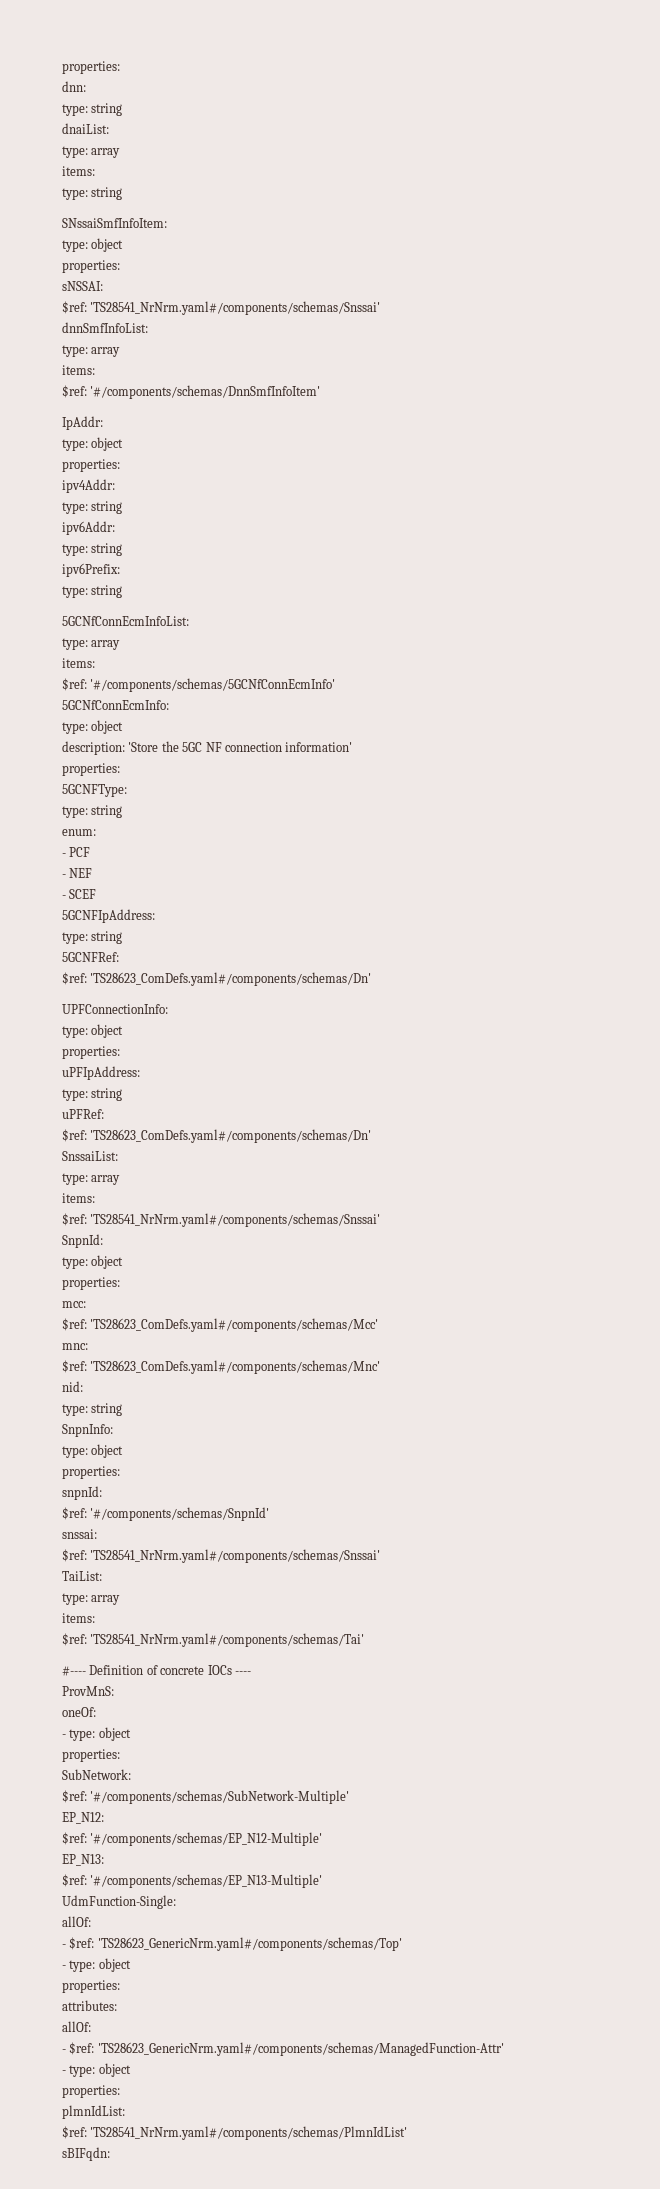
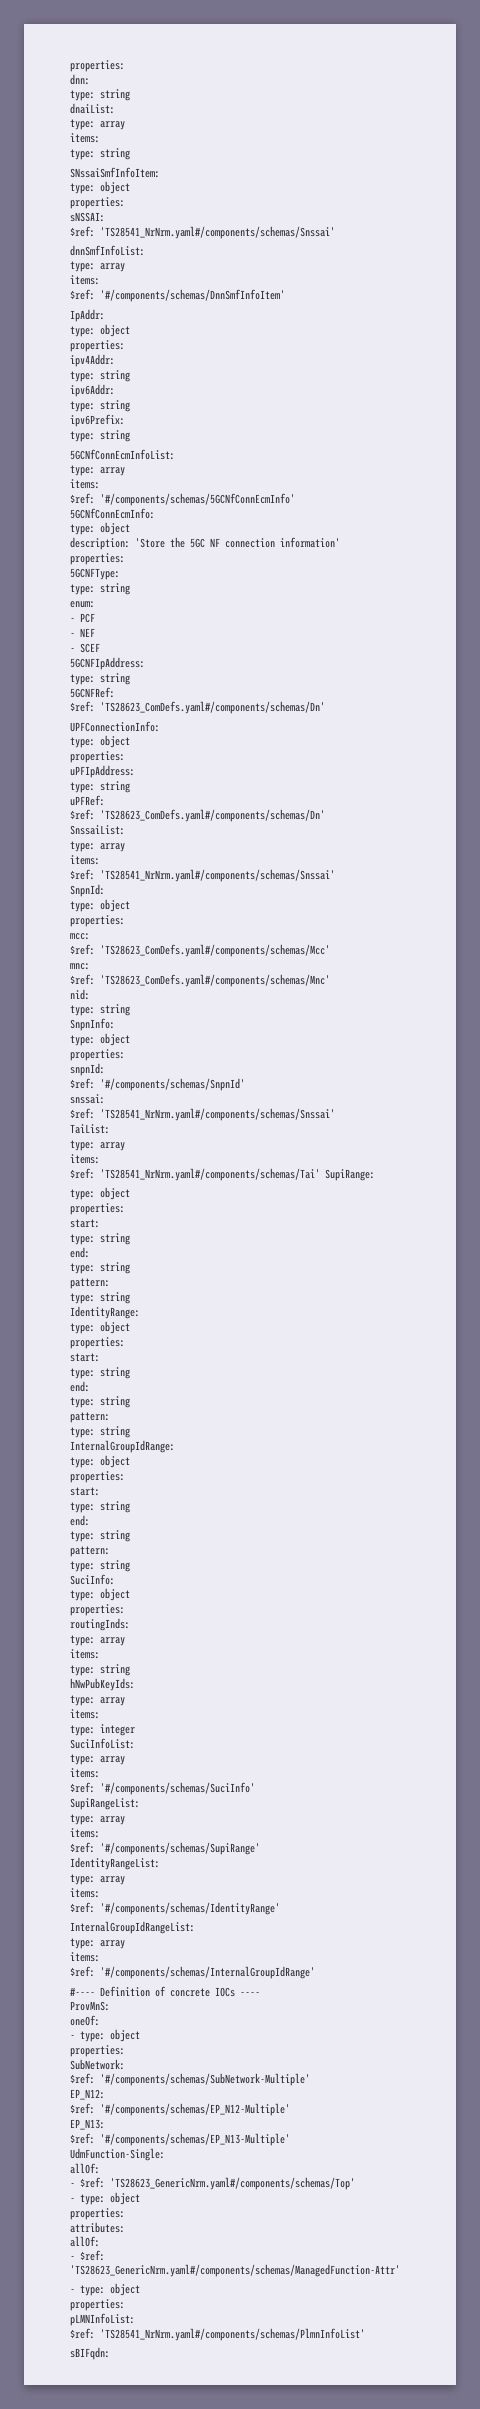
- $ref: 'TS28541_NrNrm.yaml#/components/schemas/Tai'
+ $ref: 'TS28541_NrNrm.yaml#/components/schemas/Tai' SupiRange:
+ type: object
+ properties:
+ start:
+ type: string
+ end:
+ type: string
+ pattern:
+ type: string
+ IdentityRange:
+ type: object
+ properties:
+ start:
+ type: string
+ end:
+ type: string
+ pattern:
+ type: string
+ InternalGroupIdRange:
+ type: object
+ properties:
+ start:
+ type: string
+ end:
+ type: string
+ pattern:
+ type: string
+ SuciInfo:
+ type: object
+ properties:
+ routingInds:
+ type: array
+ items:
+ type: string
+ hNwPubKeyIds:
+ type: array
+ items:
+ type: integer
+ SuciInfoList:
+ type: array
+ items:
+ $ref: '#/components/schemas/SuciInfo'
+ SupiRangeList:
+ type: array
+ items:
+ $ref: '#/components/schemas/SupiRange'
+ IdentityRangeList:
+ type: array
+ items:
+ $ref: '#/components/schemas/IdentityRange'
+ InternalGroupIdRangeList:
+ type: array
+ items:
+ $ref: '#/components/schemas/InternalGroupIdRange'
- plmnIdList:
- $ref: 'TS28541_NrNrm.yaml#/components/schemas/PlmnIdList'
+ pLMNInfoList:
+ $ref: 'TS28541_NrNrm.yaml#/components/schemas/PlmnInfoList'

